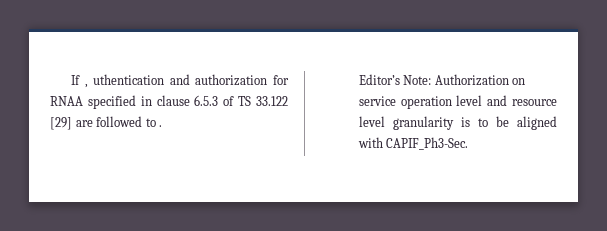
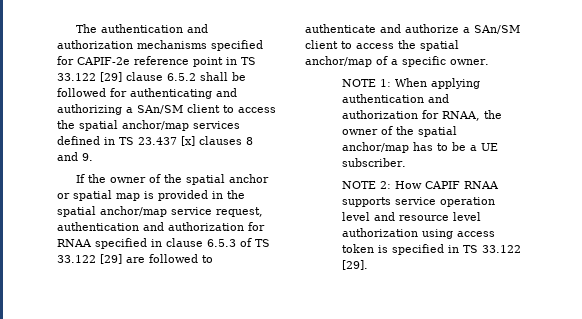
- If , uthentication and authorization for RNAA specified in clause 6.5.3 of TS 33.122 [29] are followed to .
- Editor’s Note: Authorization on service operation level and resource level granularity is to be aligned with CAPIF_Ph3-Sec.
+ The authentication and authorization mechanisms specified for CAPIF-2e reference point in TS 33.122 [29] clause 6.5.2 shall be followed for authenticating and authorizing a SAn/SM client to access the spatial anchor/map services defined in TS 23.437 [x] clauses 8 and 9.
+ If the owner of the spatial anchor or spatial map is provided in the spatial anchor/map service request, authentication and authorization for RNAA specified in clause 6.5.3 of TS 33.122 [29] are followed to authenticate and authorize a SAn/SM client to access the spatial anchor/map of a specific owner.
+ NOTE 1: When applying authentication and authorization for RNAA, the owner of the spatial anchor/map has to be a UE subscriber.
+ NOTE 2: How CAPIF RNAA supports service operation level and resource level authorization using access token is specified in TS 33.122 [29].

